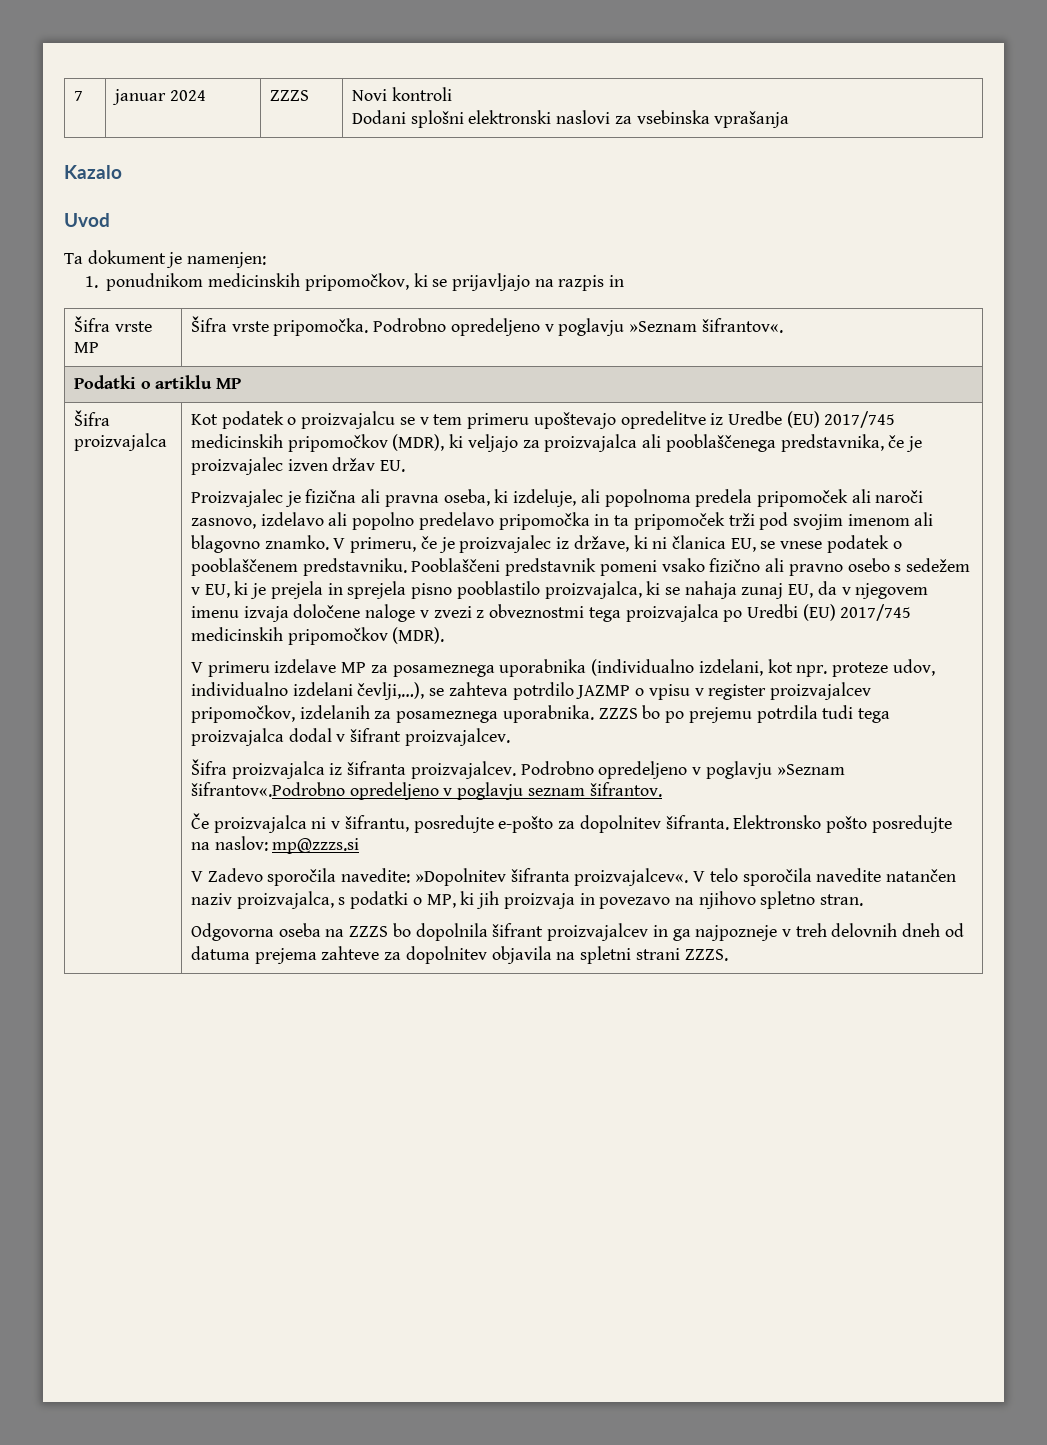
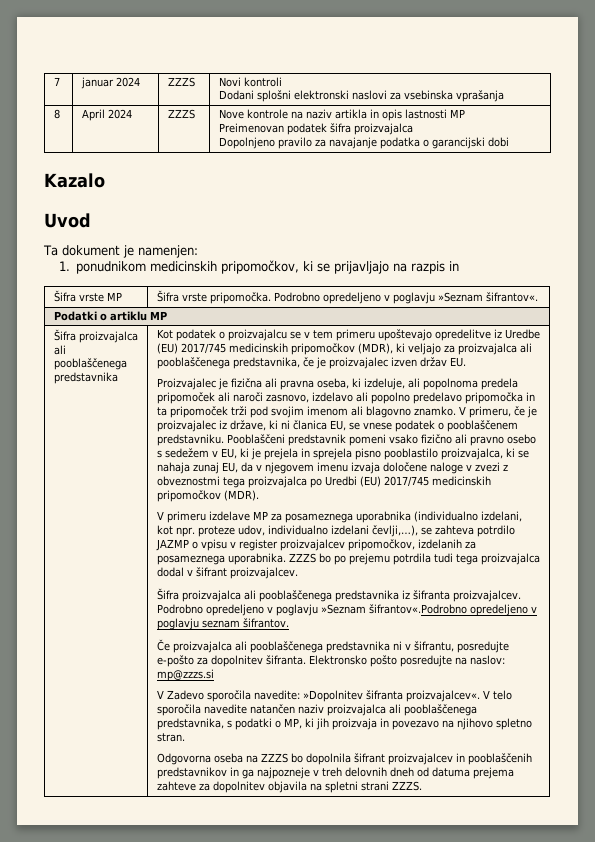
+ 8 | April 2024 | ZZZS | Nove kontrole na naziv artikla in opis lastnosti MP
+ Preimenovan podatek šifra proizvajalca
+ Dopolnjeno pravilo za navajanje podatka o garancijski dobi
  Podatki o artiklu MP
- Šifra proizvajalca
+ Šifra proizvajalca ali pooblaščenega predstavnika
- Šifra proizvajalca iz šifranta proizvajalcev.
+ Šifra proizvajalca ali pooblaščenega predstavnika iz šifranta proizvajalcev.
- Če proizvajalca ni v šifrantu, posredujte e-pošto za dopolnitev šifranta.
+ Če proizvajalca ali pooblaščenega predstavnika ni v šifrantu, posredujte e-pošto za dopolnitev šifranta.
- V telo sporočila navedite natančen naziv proizvajalca, s podatki o MP, ki jih proizvaja in povezavo na njihovo spletno stran.
+ V telo sporočila navedite natančen naziv proizvajalca ali pooblaščenega predstavnika, s podatki o MP, ki jih proizvaja in povezavo na njihovo spletno stran.
- Odgovorna oseba na ZZZS bo dopolnila šifrant proizvajalcev in ga najpozneje v treh delovnih dneh od datuma prejema zahteve za dopolnitev objavila na spletni strani ZZZS.
+ Odgovorna oseba na ZZZS bo dopolnila šifrant proizvajalcev in pooblaščenih predstavnikov in ga najpozneje v treh delovnih dneh od datuma prejema zahteve za dopolnitev objavila na spletni strani ZZZS.

